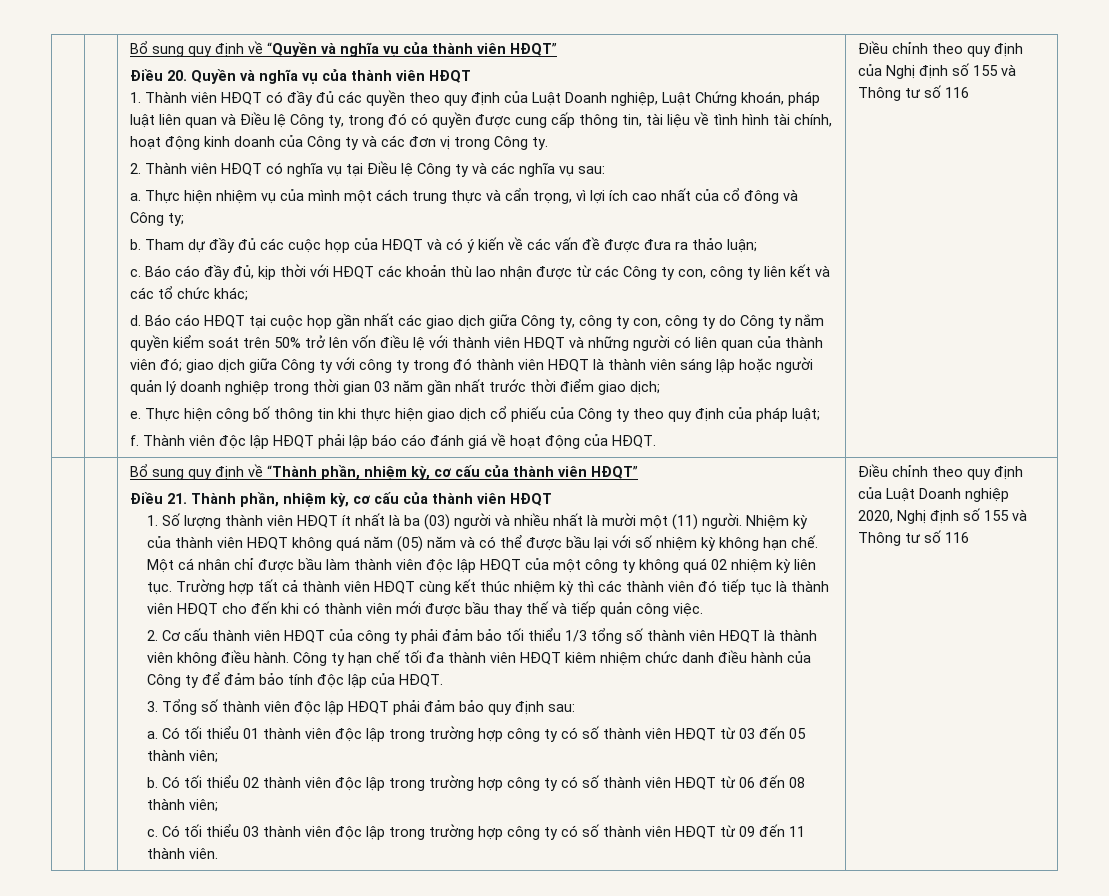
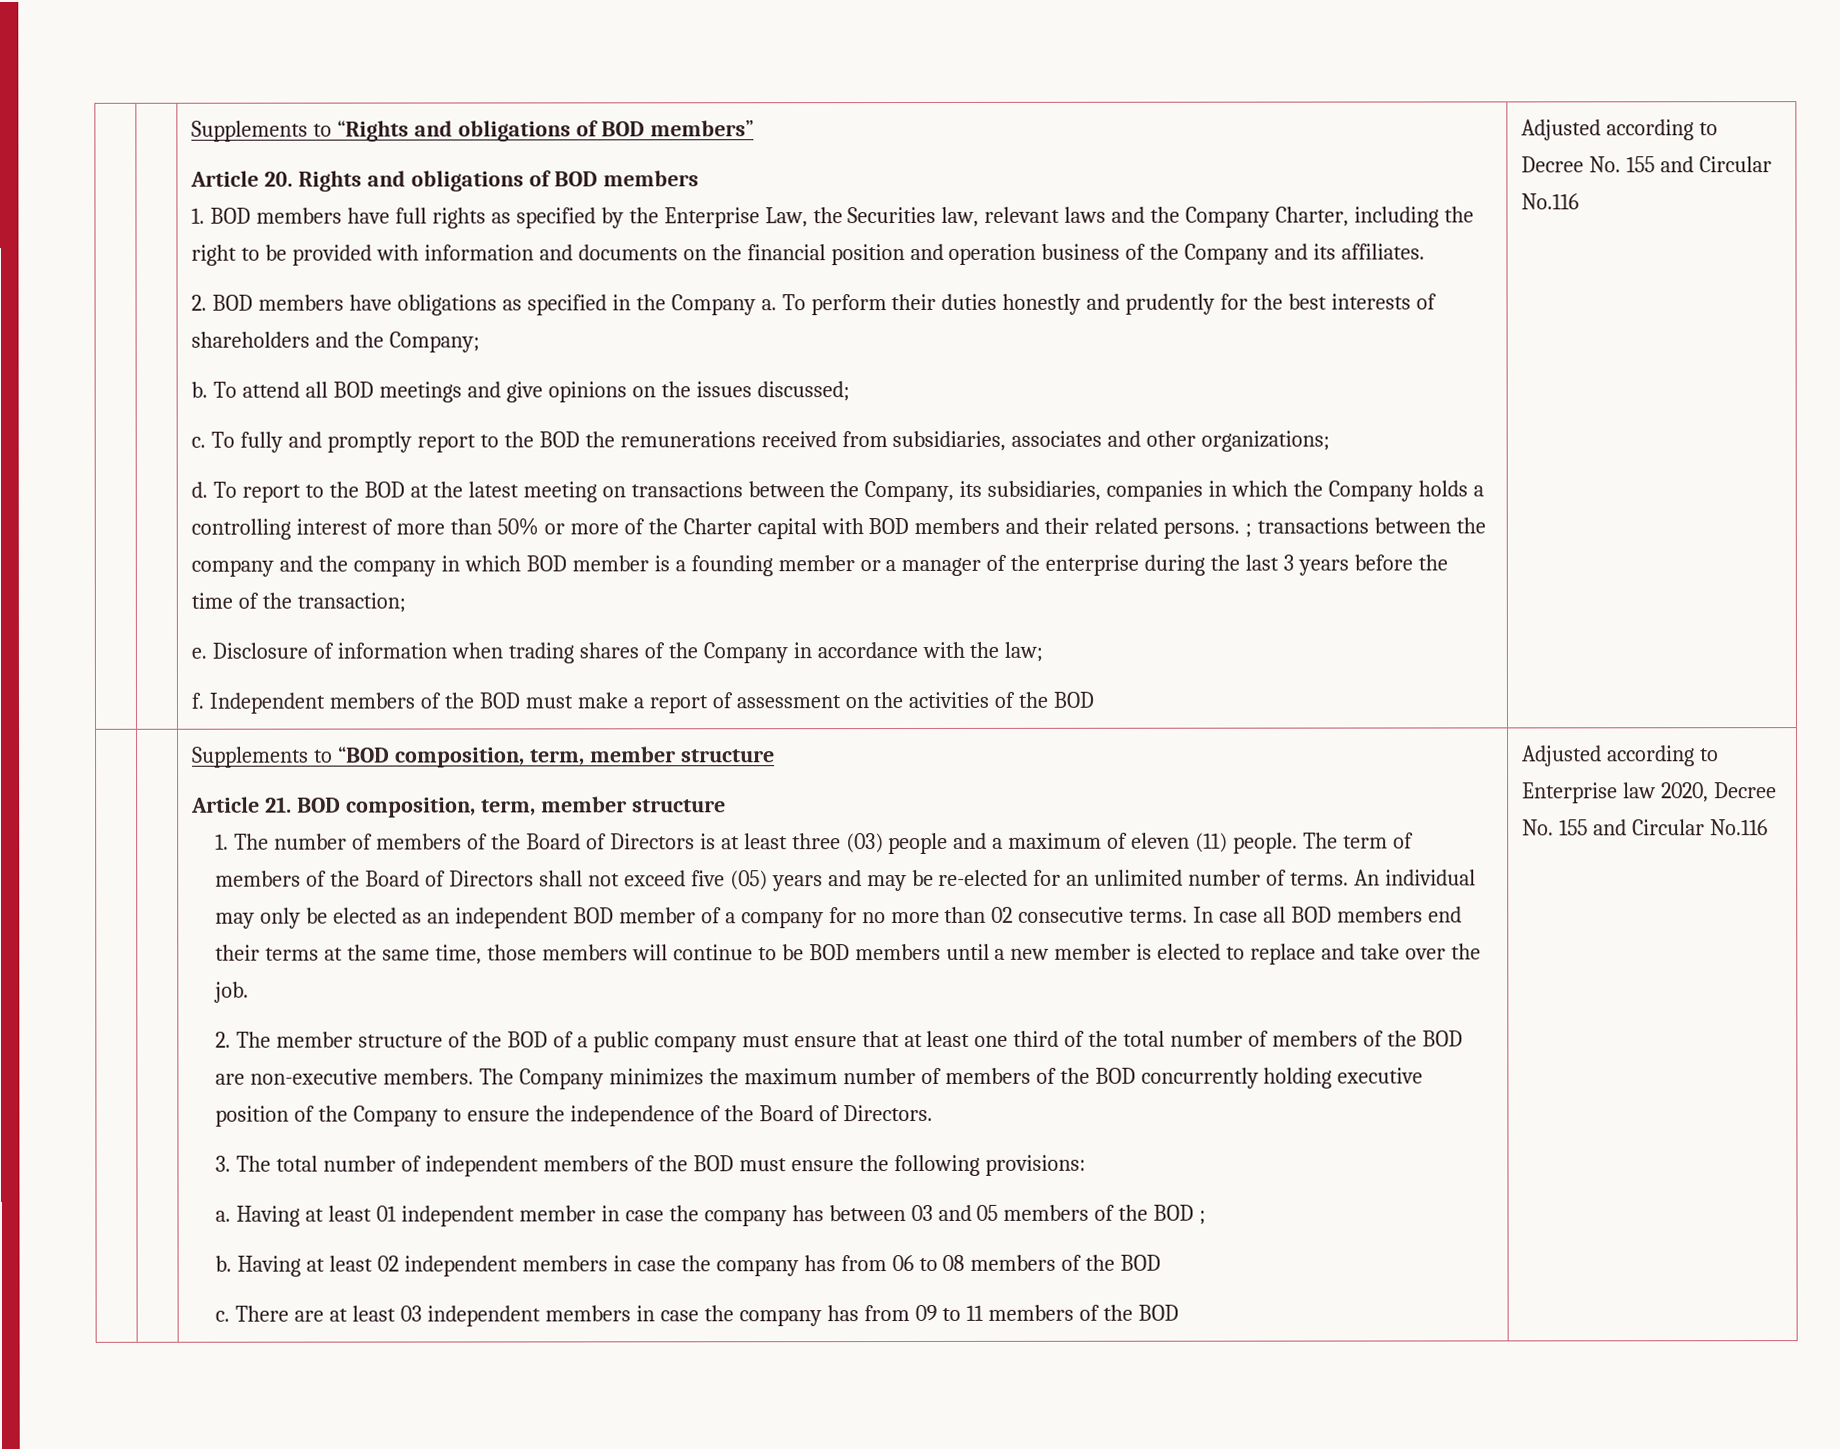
- Bổ sung quy định về “Quyền và nghĩa vụ của thành viên HĐQT”
- Điều 20. Quyền và nghĩa vụ của thành viên HĐQT
- 1. Thành viên HĐQT có đầy đủ các quyền theo quy định của Luật Doanh nghiệp, Luật Chứng khoán, pháp luật liên quan và Điều lệ Công ty, trong đó có quyền được cung cấp thông tin, tài liệu về tình hình tài chính, hoạt động kinh doanh của Công ty và các đơn vị trong Công ty.
- 2. Thành viên HĐQT có nghĩa vụ tại Điều lệ Công ty và các nghĩa vụ sau:
- a. Thực hiện nhiệm vụ của mình một cách trung thực và cẩn trọng, vì lợi ích cao nhất của cổ đông và Công ty;
- b. Tham dự đầy đủ các cuộc họp của HĐQT và có ý kiến về các vấn đề được đưa ra thảo luận;
- c. Báo cáo đầy đủ, kịp thời với HĐQT các khoản thù lao nhận được từ các Công ty con, công ty liên kết và các tổ chức khác;
- d. Báo cáo HĐQT tại cuộc họp gần nhất các giao dịch giữa Công ty, công ty con, công ty do Công ty nắm quyền kiểm soát trên 50% trở lên vốn điều lệ với thành viên HĐQT và những người có liên quan của thành viên đó; giao dịch giữa Công ty với công ty trong đó thành viên HĐQT là thành viên sáng lập hoặc người quản lý doanh nghiệp trong thời gian 03 năm gần nhất trước thời điểm giao dịch;
- e. Thực hiện công bố thông tin khi thực hiện giao dịch cổ phiếu của Công ty theo quy định của pháp luật;
- f. Thành viên độc lập HĐQT phải lập báo cáo đánh giá về hoạt động của HĐQT. | Điều chỉnh theo quy định của Nghị định số 155 và Thông tư số 116
- | | Bổ sung quy định về “Thành phần, nhiệm kỳ, cơ cấu của thành viên HĐQT”
- Điều 21. Thành phần, nhiệm kỳ, cơ cấu của thành viên HĐQT
- 1. Số lượng thành viên HĐQT ít nhất là ba (03) người và nhiều nhất là mười một (11) người. Nhiệm kỳ của thành viên HĐQT không quá năm (05) năm và có thể được bầu lại với số nhiệm kỳ không hạn chế. Một cá nhân chỉ được bầu làm thành viên độc lập HĐQT của một công ty không quá 02 nhiệm kỳ liên tục. Trường hợp tất cả thành viên HĐQT cùng kết thúc nhiệm kỳ thì các thành viên đó tiếp tục là thành viên HĐQT cho đến khi có thành viên mới được bầu thay thế và tiếp quản công việc.
- 2. Cơ cấu thành viên HĐQT của công ty phải đảm bảo tối thiểu 1/3 tổng số thành viên HĐQT là thành viên không điều hành. Công ty hạn chế tối đa thành viên HĐQT kiêm nhiệm chức danh điều hành của Công ty để đảm bảo tính độc lập của HĐQT.
- 3. Tổng số thành viên độc lập HĐQT phải đảm bảo quy định sau:
- a. Có tối thiểu 01 thành viên độc lập trong trường hợp công ty có số thành viên HĐQT từ 03 đến 05 thành viên;
- b. Có tối thiểu 02 thành viên độc lập trong trường hợp công ty có số thành viên HĐQT từ 06 đến 08 thành viên;
- c. Có tối thiểu 03 thành viên độc lập trong trường hợp công ty có số thành viên HĐQT từ 09 đến 11 thành viên. | Điều chỉnh theo quy định của Luật Doanh nghiệp 2020, Nghị định số 155 và Thông tư số 116
+ Supplements to “Rights and obligations of BOD members”
+ Article 20. Rights and obligations of BOD members
+ 1. BOD members have full rights as specified by the Enterprise Law, the Securities law, relevant laws and the Company Charter, including the right to be provided with information and documents on the financial position and operation business of the Company and its affiliates.
+ 2. BOD members have obligations as specified in the Company a. To perform their duties honestly and prudently for the best interests of shareholders and the Company;
+ b. To attend all BOD meetings and give opinions on the issues discussed;
+ c. To fully and promptly report to the BOD the remunerations received from subsidiaries, associates and other organizations;
+ d. To report to the BOD at the latest meeting on transactions between the Company, its subsidiaries, companies in which the Company holds a controlling interest of more than 50% or more of the Charter capital with BOD members and their related persons. ; transactions between the company and the company in which BOD member is a founding member or a manager of the enterprise during the last 3 years before the time of the transaction;
+ e. Disclosure of information when trading shares of the Company in accordance with the law;
+ f. Independent members of the BOD must make a report of assessment on the activities of the BOD | Adjusted according to Decree No. 155 and Circular No.116
+ | | Supplements to “BOD composition, term, member structure
+ Article 21. BOD composition, term, member structure
+ 1. The number of members of the Board of Directors is at least three (03) people and a maximum of eleven (11) people. The term of members of the Board of Directors shall not exceed five (05) years and may be re-elected for an unlimited number of terms. An individual may only be elected as an independent BOD member of a company for no more than 02 consecutive terms. In case all BOD members end their terms at the same time, those members will continue to be BOD members until a new member is elected to replace and take over the job.
+ 2. The member structure of the BOD of a public company must ensure that at least one third of the total number of members of the BOD are non-executive members. The Company minimizes the maximum number of members of the BOD concurrently holding executive position of the Company to ensure the independence of the Board of Directors.
+ 3. The total number of independent members of the BOD must ensure the following provisions:
+ a. Having at least 01 independent member in case the company has between 03 and 05 members of the BOD ;
+ b. Having at least 02 independent members in case the company has from 06 to 08 members of the BOD
+ c. There are at least 03 independent members in case the company has from 09 to 11 members of the BOD | Adjusted according to Enterprise law 2020, Decree No. 155 and Circular No.116

